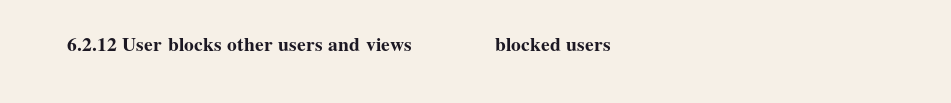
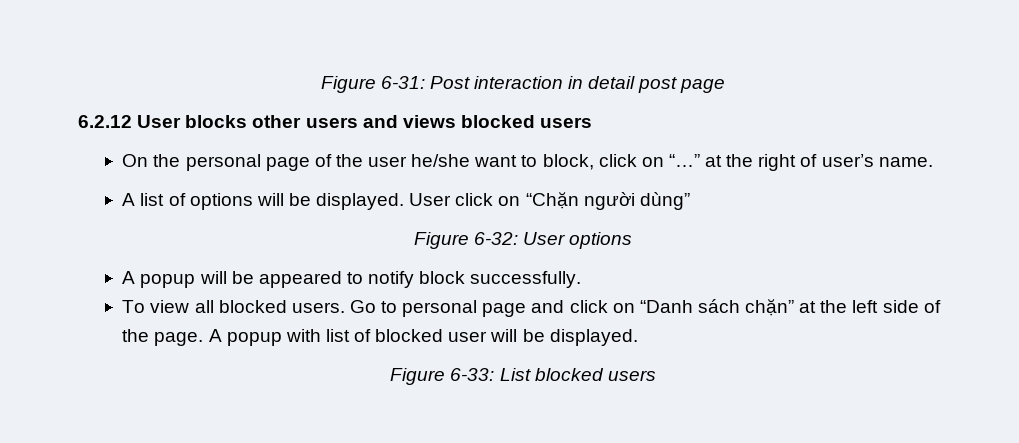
+ Figure 6-31: Post interaction in detail post page
+ On the personal page of the user he/she want to block, click on “…” at the right of user’s name.
+ A list of options will be displayed. User click on “Chặn người dùng”
+ Figure 6-32: User options
+ A popup will be appeared to notify block successfully.
+ To view all blocked users. Go to personal page and click on “Danh sách chặn” at the left side of the page. A popup with list of blocked user will be displayed.
+ Figure 6-33: List blocked users

